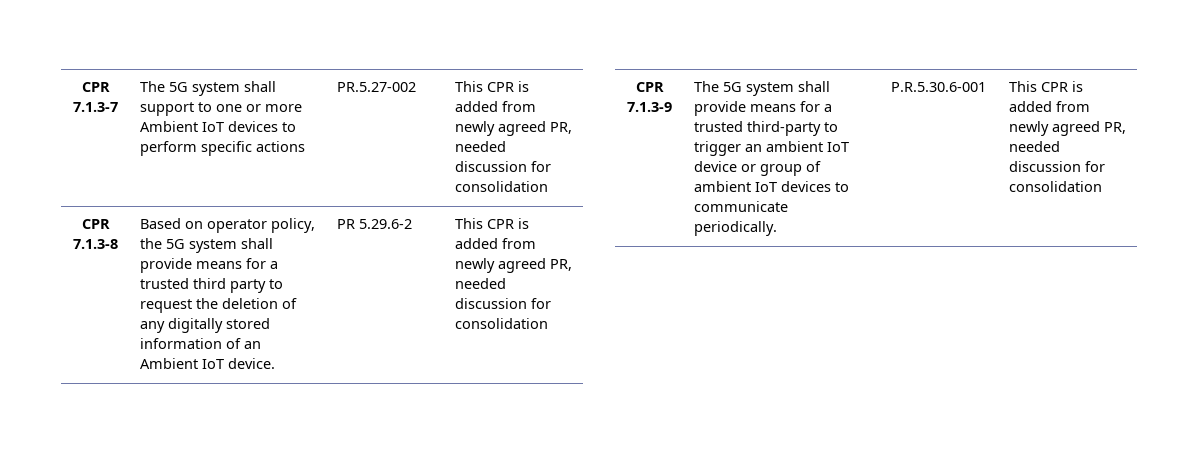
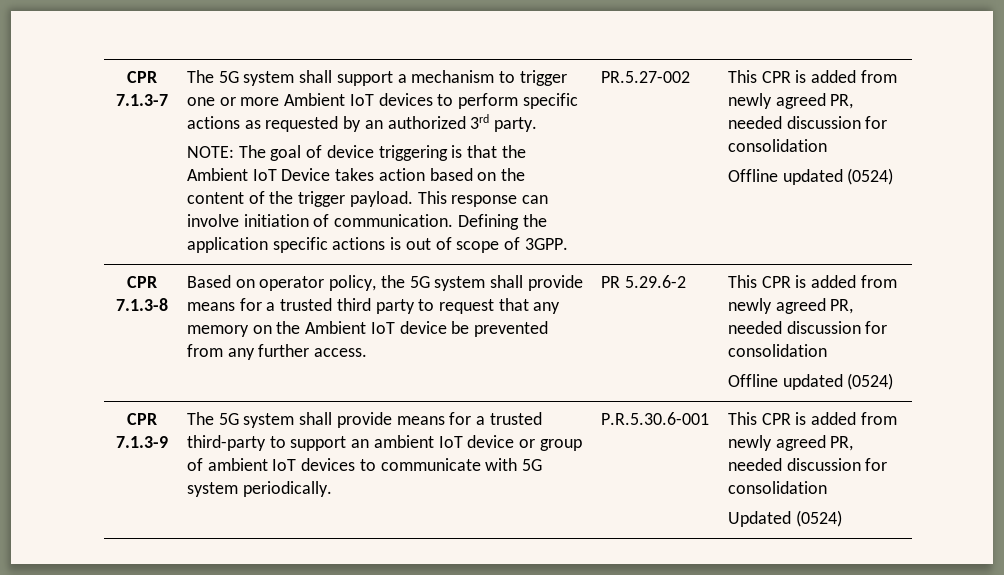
- The 5G system shall support to one or more Ambient IoT devices to perform specific actions
+ The 5G system shall support a mechanism to trigger one or more Ambient IoT devices to perform specific actions as requested by an authorized 3rd party.
+ NOTE: The goal of device triggering is that the Ambient IoT Device takes action based on the content of the trigger payload. This response can involve initiation of communication. Defining the application specific actions is out of scope of 3GPP.
  PR.5.27-002 | This CPR is added from newly agreed PR, needed discussion for consolidation
+ Offline updated (0524)
- Based on operator policy, the 5G system shall provide means for a trusted third party to request the deletion of any digitally stored information of an Ambient IoT device.
+ Based on operator policy, the 5G system shall provide means for a trusted third party to request that any memory on the Ambient IoT device be prevented from any further access.
  PR 5.29.6-2 | This CPR is added from newly agreed PR, needed discussion for consolidation
+ Offline updated (0524)
- The 5G system shall provide means for a trusted third-party to trigger an ambient IoT device or group of ambient IoT devices to communicate periodically.
+ The 5G system shall provide means for a trusted third-party to support an ambient IoT device or group of ambient IoT devices to communicate with 5G system periodically.
+ Updated (0524)

